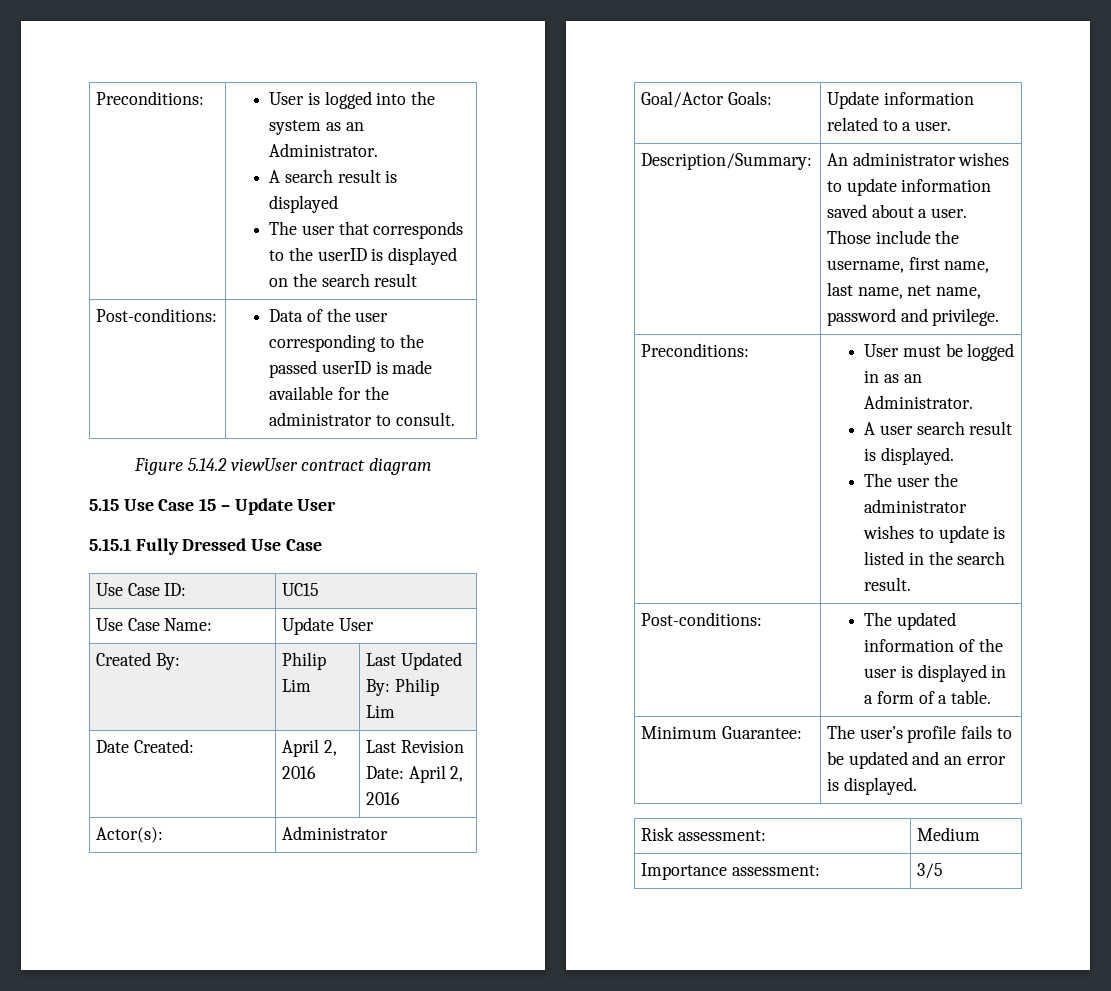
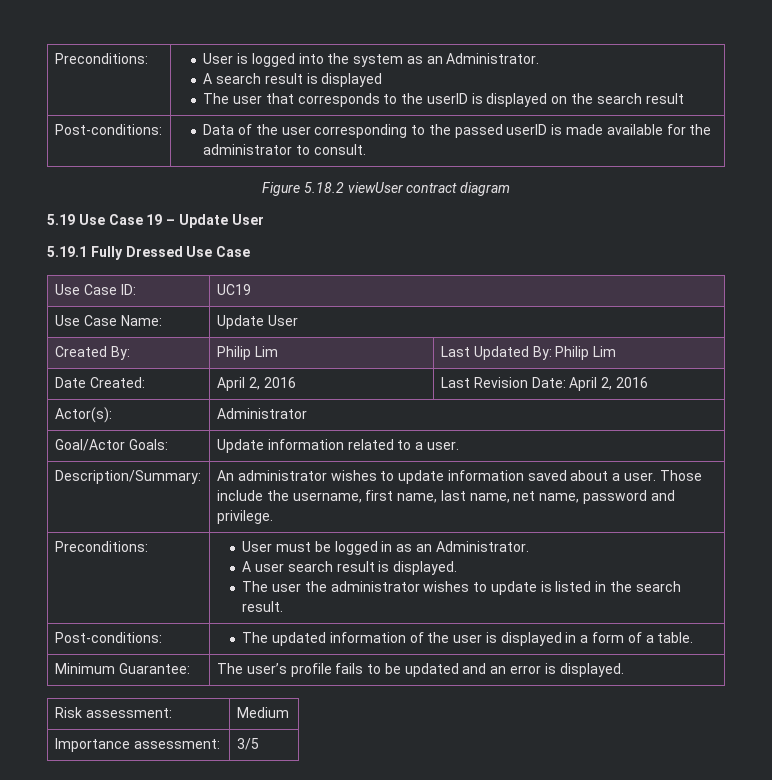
- Figure 5.14.2 viewUser contract diagram
+ Figure 5.18.2 viewUser contract diagram
- 5.15 Use Case 15 – Update User
+ 5.19 Use Case 19 – Update User
- 5.15.1 Fully Dressed Use Case
+ 5.19.1 Fully Dressed Use Case
- Use Case ID: | UC15
+ Use Case ID: | UC19

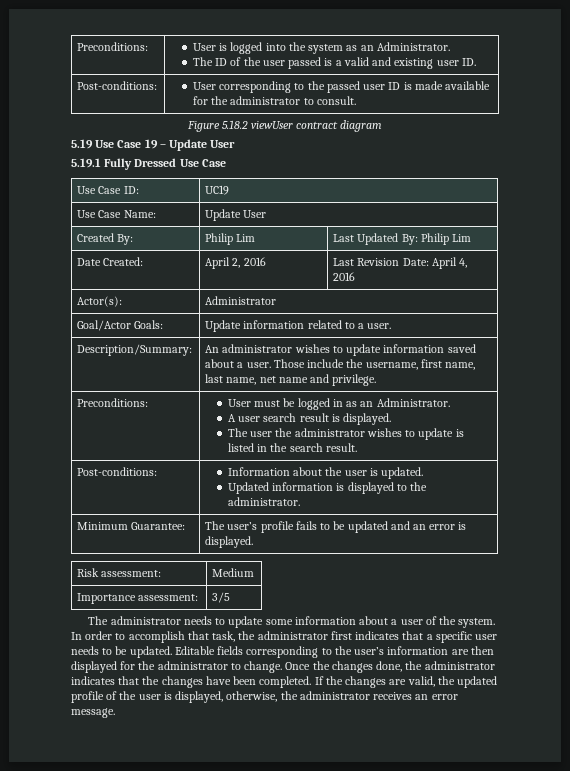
  Preconditions: | User is logged into the system as an Administrator.
- A search result is displayed
- The user that corresponds to the userID is displayed on the search result
- Post-conditions: | Data of the user corresponding to the passed userID is made available for the administrator to consult.
+ The ID of the user passed is a valid and existing user ID.
+ Post-conditions: | User corresponding to the passed user ID is made available for the administrator to consult.
- Date Created: | April 2, 2016 | Last Revision Date: April 2, 2016
+ Date Created: | April 2, 2016 | Last Revision Date: April 4, 2016
- Description/Summary: | An administrator wishes to update information saved about a user. Those include the username, first name, last name, net name, password and privilege.
+ Description/Summary: | An administrator wishes to update information saved about a user. Those include the username, first name, last name, net name and privilege.
- Post-conditions: | The updated information of the user is displayed in a form of a table.
+ Post-conditions: | Information about the user is updated.
+ Updated information is displayed to the administrator.
+ The administrator needs to update some information about a user of the system. In order to accomplish that task, the administrator first indicates that a specific user needs to be updated. Editable fields corresponding to the user’s information are then displayed for the administrator to change. Once the changes done, the administrator indicates that the changes have been completed. If the changes are valid, the updated profile of the user is displayed, otherwise, the administrator receives an error message.

